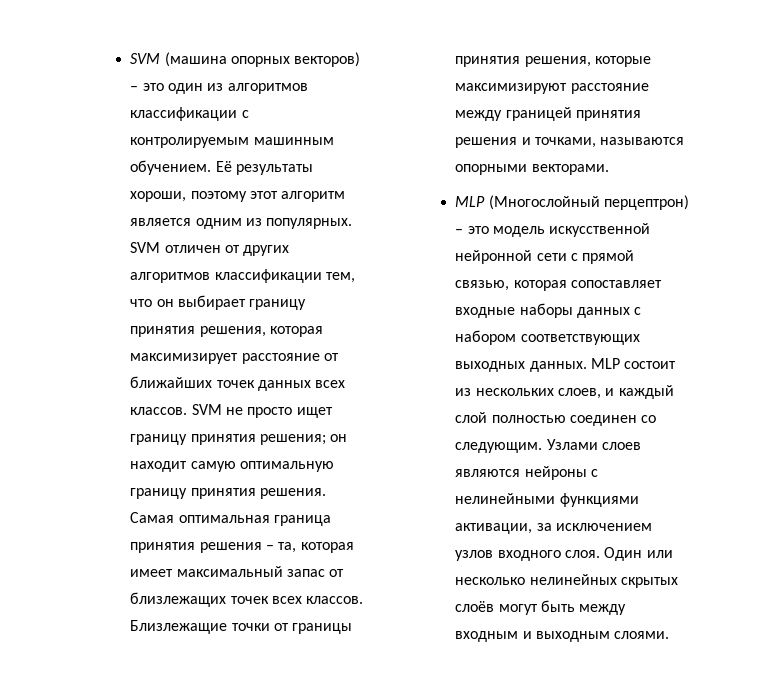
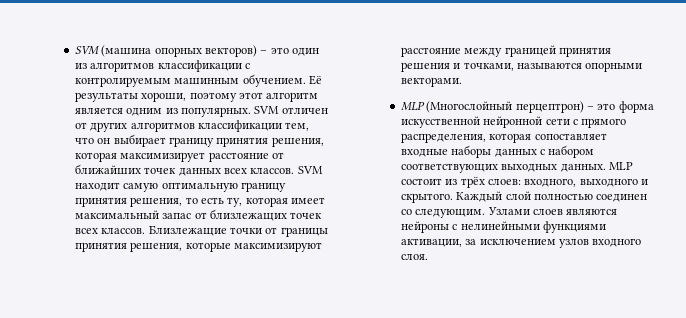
- SVM не просто ищет границу принятия решения; он находит самую оптимальную границу принятия решения. Самая оптимальная граница принятия решения – та, которая имеет максимальный запас от близлежащих точек всех классов.
+ SVM находит самую оптимальную границу принятия решения, то есть ту, которая имеет максимальный запас от близлежащих точек всех классов.
- MLP (Многослойный перцептрон) – это модель искусственной нейронной сети с прямой связью, которая сопоставляет входные наборы данных с набором соответствующих выходных данных.
+ MLP (Многослойный перцептрон) – это форма искусственной нейронной сети с прямого распределения, которая сопоставляет входные наборы данных с набором соответствующих выходных данных.
- MLP состоит из нескольких слоев, и каждый слой полностью соединен со следующим.
+ MLP состоит из трёх слоев: входного, выходного и скрытого. Каждый слой полностью соединен со следующим.
- Один или несколько нелинейных скрытых слоёв могут быть между входным и выходным слоями.

